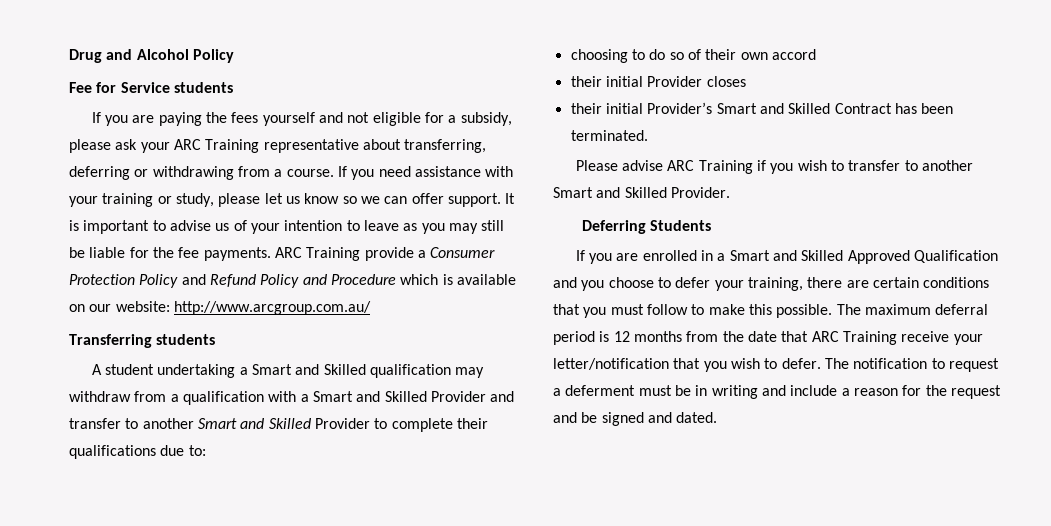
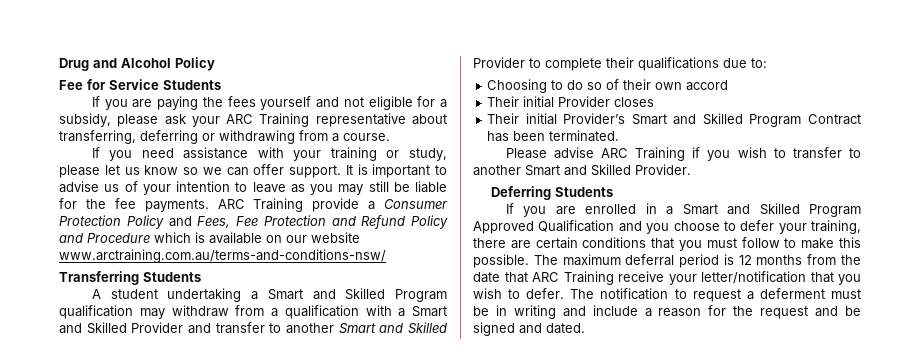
- Fee for Service students
+ Fee for Service Students
- If you are paying the fees yourself and not eligible for a subsidy, please ask your ARC Training representative about transferring, deferring or withdrawing from a course. If you need assistance with your training or study, please let us know so we can offer support.
+ If you are paying the fees yourself and not eligible for a subsidy, please ask your ARC Training representative about transferring, deferring or withdrawing from a course.
+ If you need assistance with your training or study, please let us know so we can offer support.
- ARC Training provide a Consumer Protection Policy and Refund Policy and Procedure which is available on our website: http://www.arcgroup.com.au/
+ ARC Training provide a Consumer Protection Policy and Fees, Fee Protection and Refund Policy and Procedure which is available on our website www.arctraining.com.au/terms-and-conditions-nsw/
- Transferring students
+ Transferring Students
- A student undertaking a Smart and Skilled qualification may withdraw from a qualification with a Smart and Skilled Provider and transfer to another Smart and Skilled Provider to complete their qualifications due to:
+ A student undertaking a Smart and Skilled Program qualification may withdraw from a qualification with a Smart and Skilled Provider and transfer to another Smart and Skilled Provider to complete their qualifications due to:
- choosing to do so of their own accord
+ Choosing to do so of their own accord
- their initial Provider closes
+ Their initial Provider closes
- their initial Provider’s Smart and Skilled Contract has been terminated.
+ Their initial Provider’s Smart and Skilled Program Contract has been terminated.
- If you are enrolled in a Smart and Skilled Approved Qualification and you choose to defer your training, there are certain conditions that you must follow to make this possible.
+ If you are enrolled in a Smart and Skilled Program Approved Qualification and you choose to defer your training, there are certain conditions that you must follow to make this possible.

